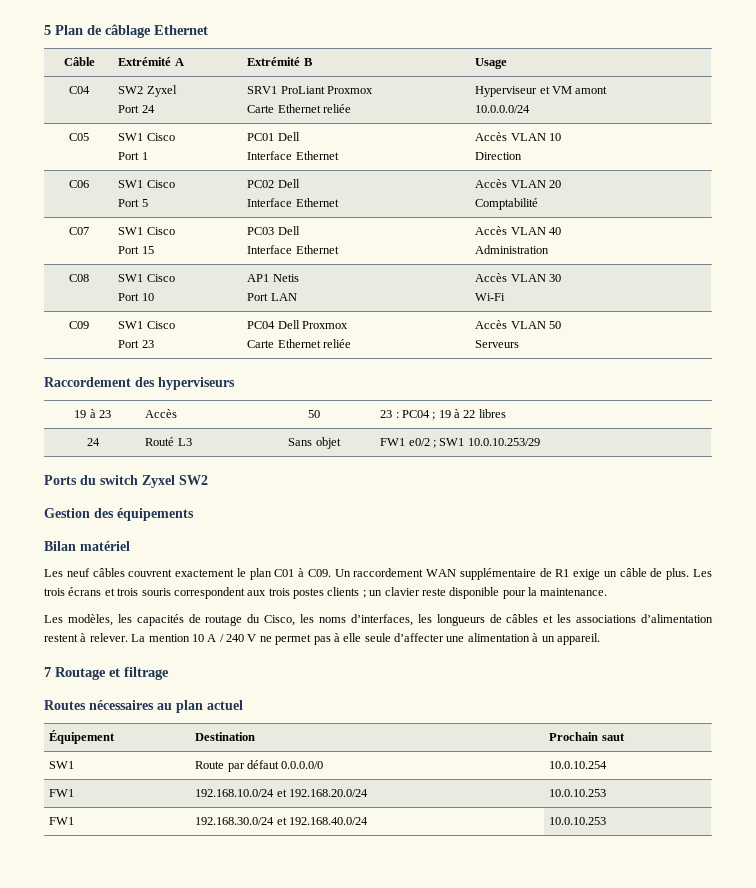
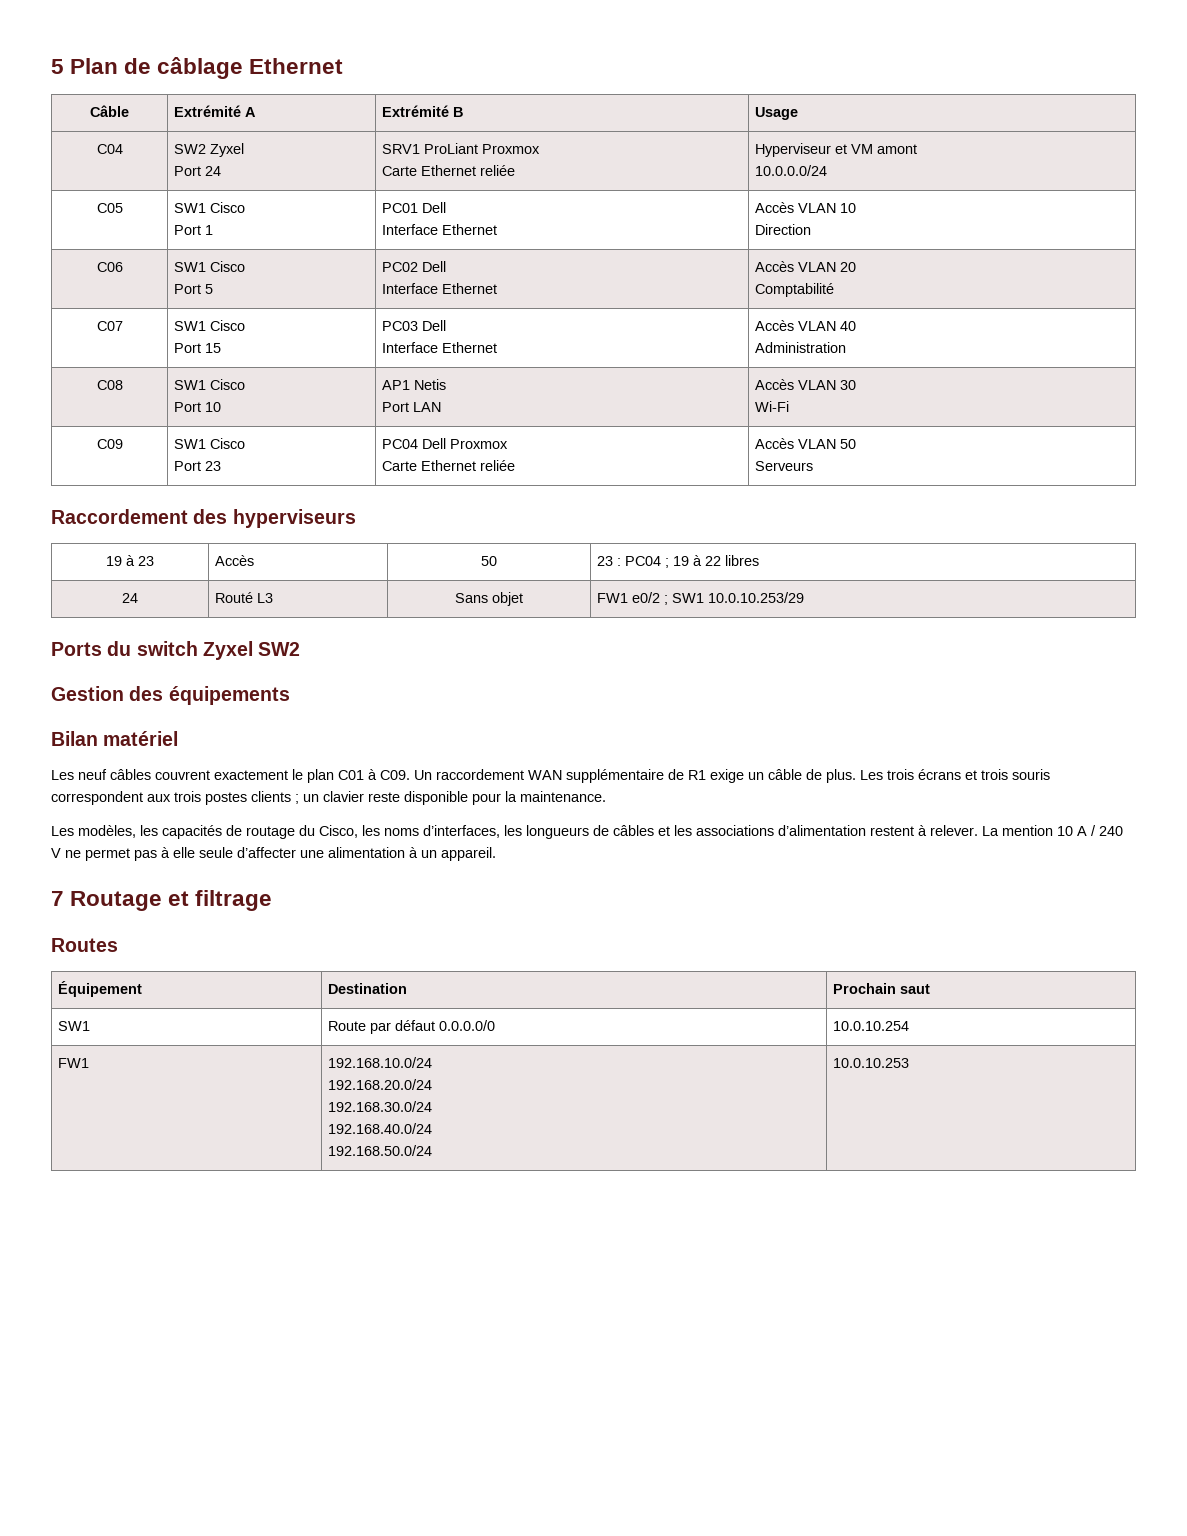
- Routes nécessaires au plan actuel
+ Routes
- FW1 | 192.168.10.0/24 et 192.168.20.0/24 | 10.0.10.253
- FW1 | 192.168.30.0/24 et 192.168.40.0/24 | 10.0.10.253
+ FW1 | 192.168.10.0/24
+ 192.168.20.0/24
+ 192.168.30.0/24
+ 192.168.40.0/24
+ 192.168.50.0/24 | 10.0.10.253

